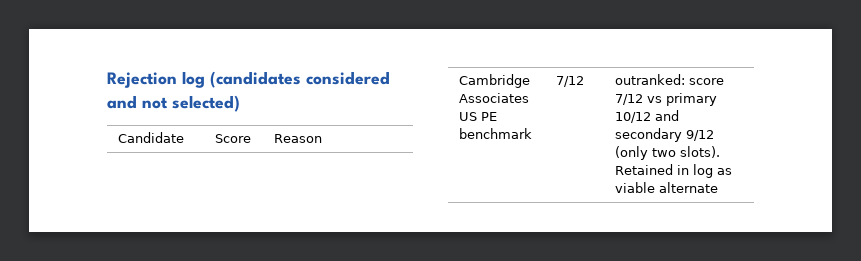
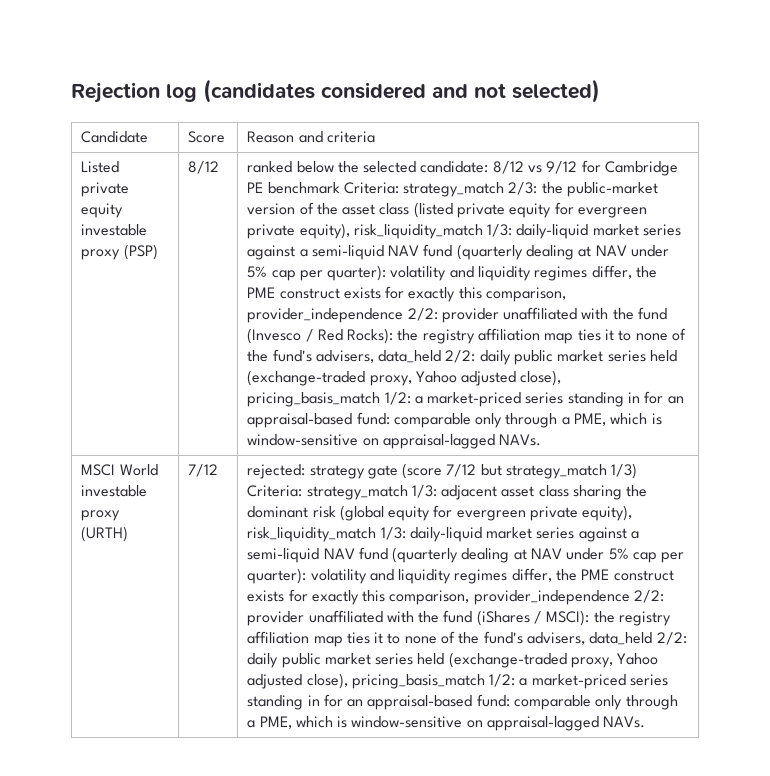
- Candidate | Score | Reason
- Cambridge Associates US PE benchmark | 7/12 | outranked: score 7/12 vs primary 10/12 and secondary 9/12 (only two slots). Retained in log as viable alternate
+ Candidate | Score | Reason and criteria
+ Listed private equity investable proxy (PSP) | 8/12 | ranked below the selected candidate: 8/12 vs 9/12 for Cambridge PE benchmark Criteria: strategy_match 2/3: the public-market version of the asset class (listed private equity for evergreen private equity), risk_liquidity_match 1/3: daily-liquid market series against a semi-liquid NAV fund (quarterly dealing at NAV under 5% cap per quarter): volatility and liquidity regimes differ, the PME construct exists for exactly this comparison, provider_independence 2/2: provider unaffiliated with the fund (Invesco / Red Rocks): the registry affiliation map ties it to none of the fund's advisers, data_held 2/2: daily public market series held (exchange-traded proxy, Yahoo adjusted close), pricing_basis_match 1/2: a market-priced series standing in for an appraisal-based fund: comparable only through a PME, which is window-sensitive on appraisal-lagged NAVs.
+ MSCI World investable proxy (URTH) | 7/12 | rejected: strategy gate (score 7/12 but strategy_match 1/3) Criteria: strategy_match 1/3: adjacent asset class sharing the dominant risk (global equity for evergreen private equity), risk_liquidity_match 1/3: daily-liquid market series against a semi-liquid NAV fund (quarterly dealing at NAV under 5% cap per quarter): volatility and liquidity regimes differ, the PME construct exists for exactly this comparison, provider_independence 2/2: provider unaffiliated with the fund (iShares / MSCI): the registry affiliation map ties it to none of the fund's advisers, data_held 2/2: daily public market series held (exchange-traded proxy, Yahoo adjusted close), pricing_basis_match 1/2: a market-priced series standing in for an appraisal-based fund: comparable only through a PME, which is window-sensitive on appraisal-lagged NAVs.

